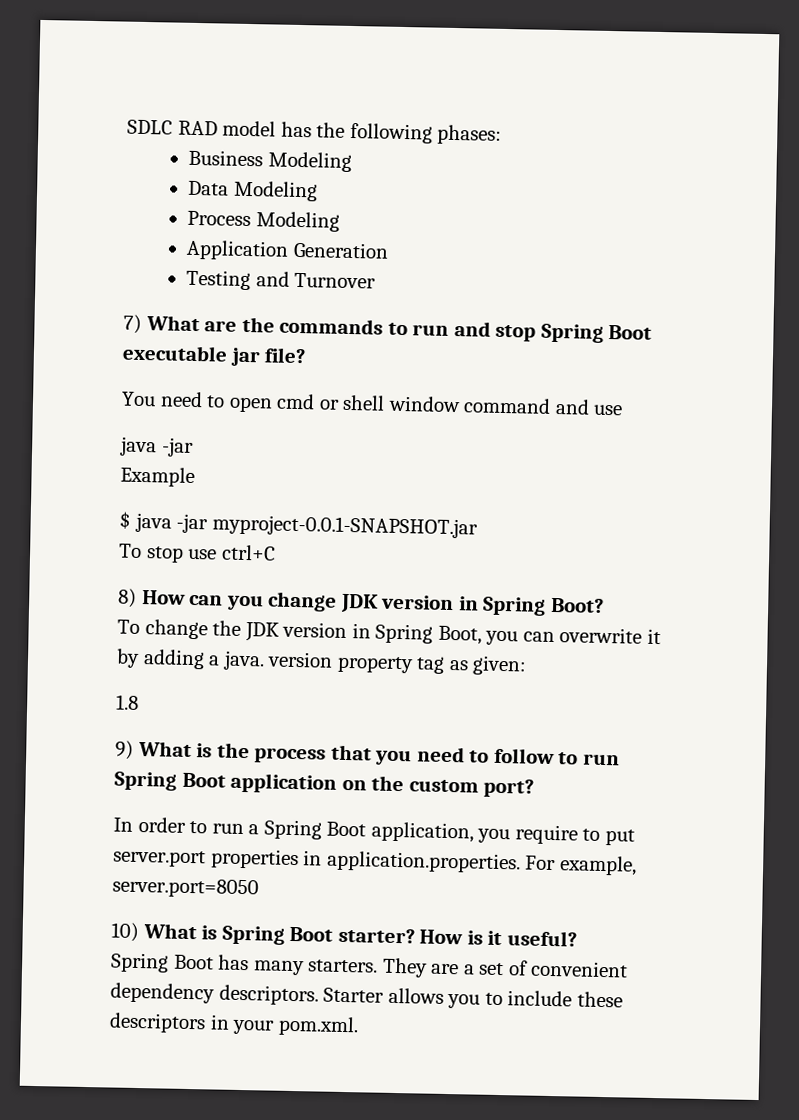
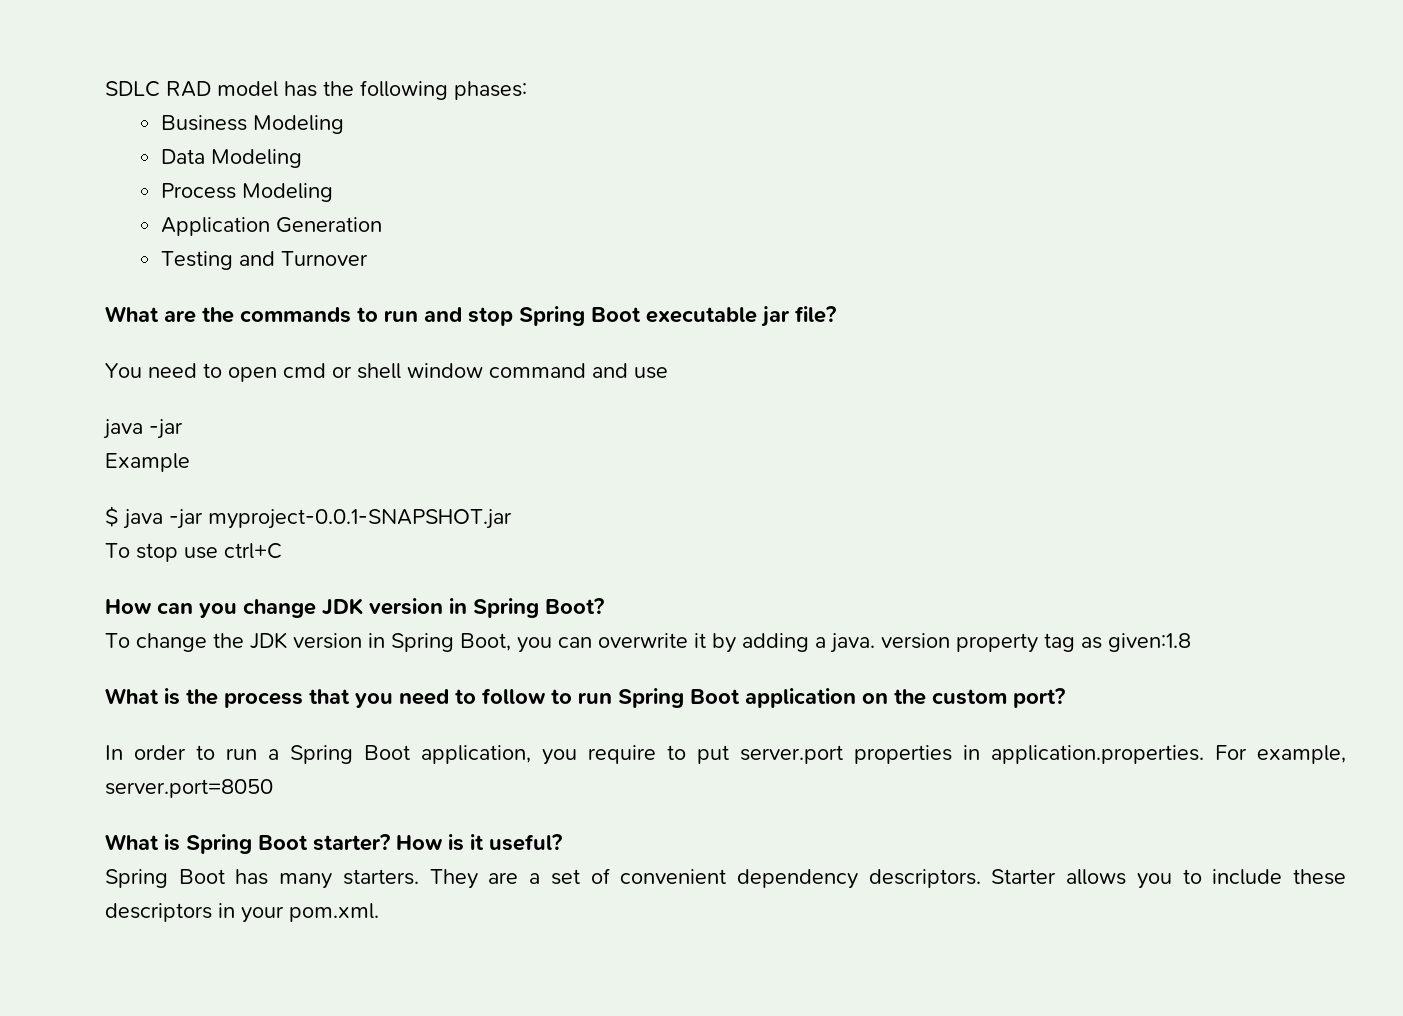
- 7) What are the commands to run and stop Spring Boot executable jar file?
+ What are the commands to run and stop Spring Boot executable jar file?
- 8) How can you change JDK version in Spring Boot?
+ How can you change JDK version in Spring Boot?
- To change the JDK version in Spring Boot, you can overwrite it by adding a java. version property tag as given:
- 1.8
- 9) What is the process that you need to follow to run Spring Boot application on the custom port?
+ To change the JDK version in Spring Boot, you can overwrite it by adding a java. version property tag as given:1.8
+ What is the process that you need to follow to run Spring Boot application on the custom port?
- 10) What is Spring Boot starter?
+ What is Spring Boot starter?

